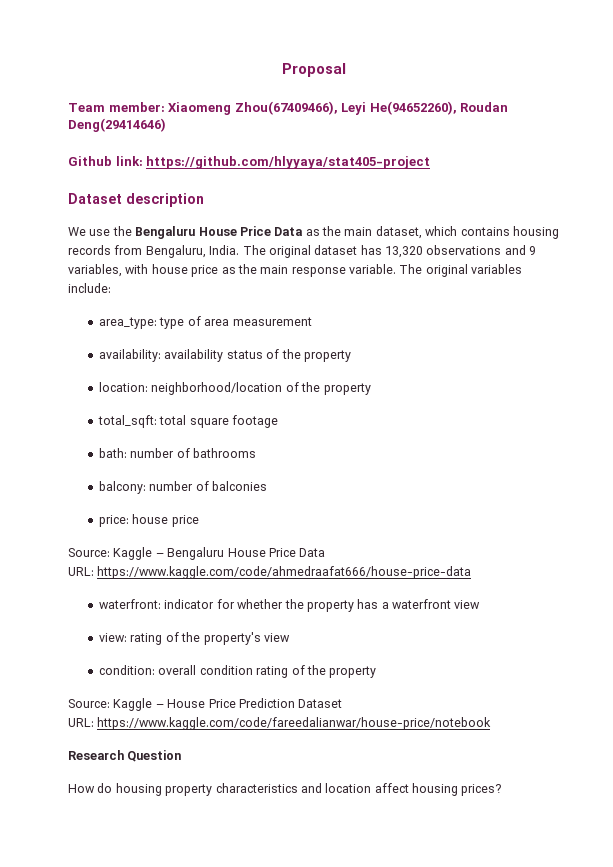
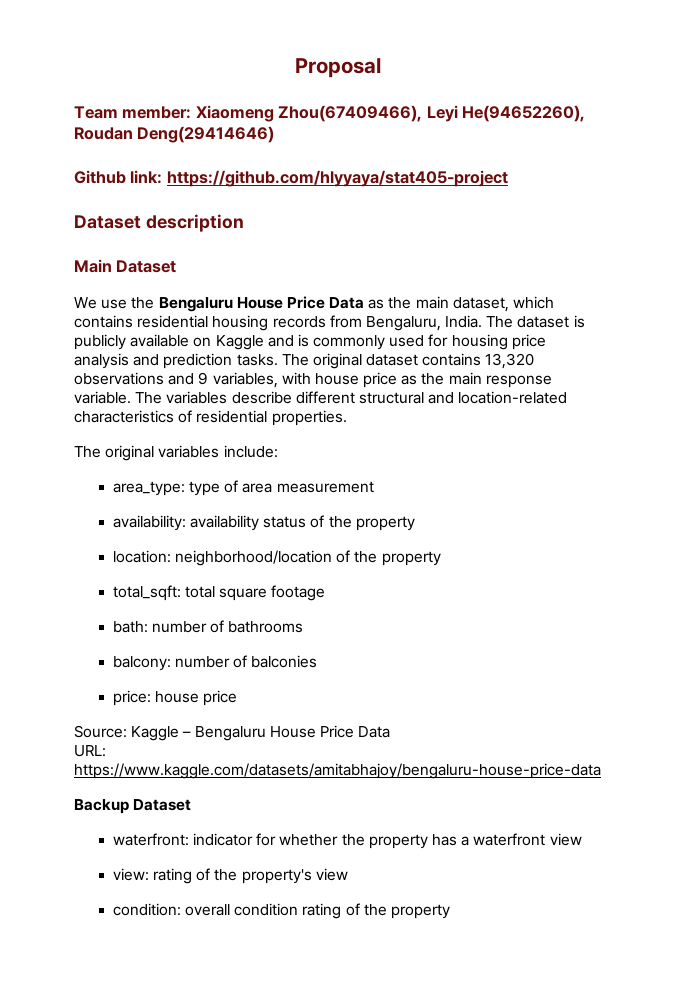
+ Main Dataset
- We use the Bengaluru House Price Data as the main dataset, which contains housing records from Bengaluru, India.
+ We use the Bengaluru House Price Data as the main dataset, which contains residential housing records from Bengaluru, India.
- The original dataset has 13,320 observations and 9 variables, with house price as the main response variable.
+ The dataset is publicly available on Kaggle and is commonly used for housing price analysis and prediction tasks. The original dataset contains 13,320 observations and 9 variables, with house price as the main response variable.
+ The variables describe different structural and location-related characteristics of residential properties.
- URL: https://www.kaggle.com/code/ahmedraafat666/house-price-data
+ URL: https://www.kaggle.com/datasets/amitabhajoy/bengaluru-house-price-data
+ Backup Dataset
- Source: Kaggle – House Price Prediction Dataset
- URL: https://www.kaggle.com/code/fareedalianwar/house-price/notebook
- Research Question
- How do housing property characteristics and location affect housing prices?

